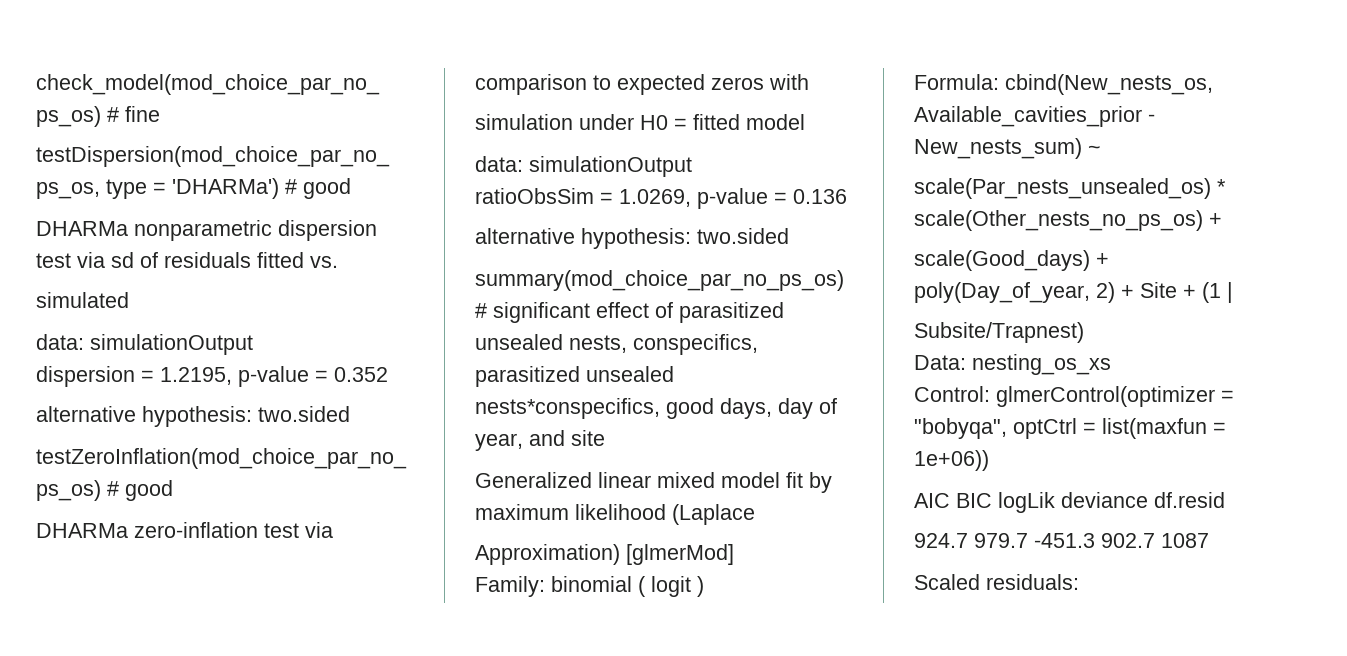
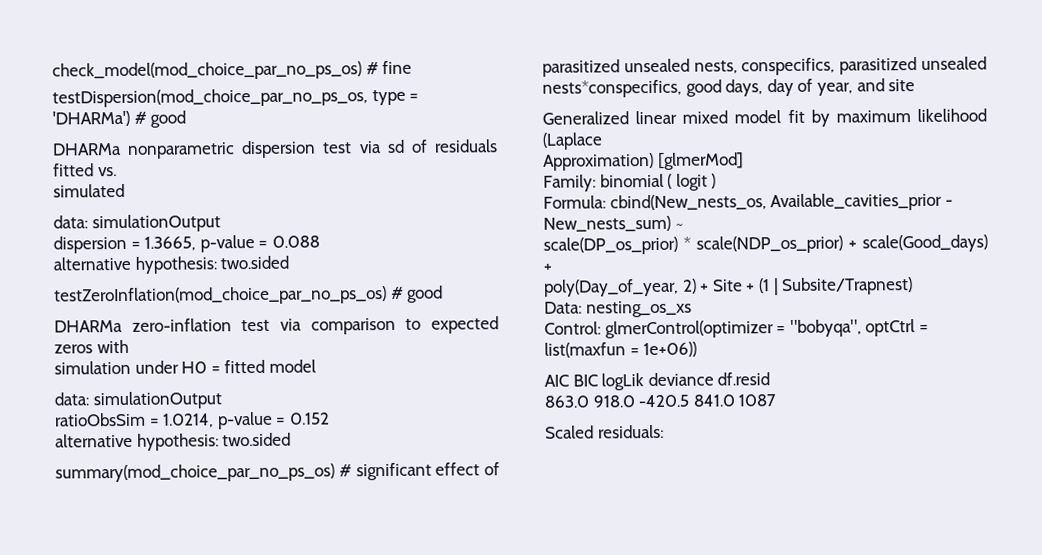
- dispersion = 1.2195, p-value = 0.352
+ dispersion = 1.3665, p-value = 0.088
- ratioObsSim = 1.0269, p-value = 0.136
+ ratioObsSim = 1.0214, p-value = 0.152
- scale(Par_nests_unsealed_os) * scale(Other_nests_no_ps_os) +
+ scale(DP_os_prior) * scale(NDP_os_prior) + scale(Good_days) +
- scale(Good_days) + poly(Day_of_year, 2) + Site + (1 |
- Subsite/Trapnest)
+ poly(Day_of_year, 2) + Site + (1 | Subsite/Trapnest)
- 924.7 979.7 -451.3 902.7 1087
+ 863.0 918.0 -420.5 841.0 1087

